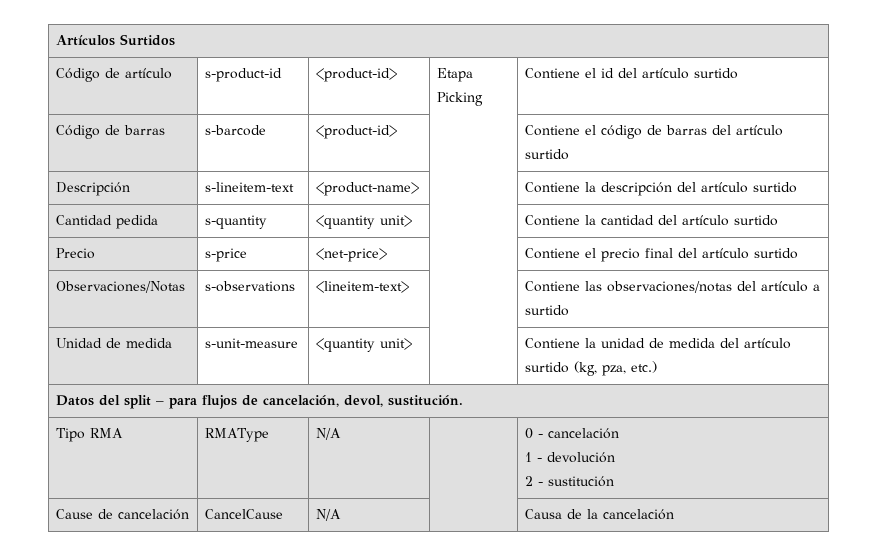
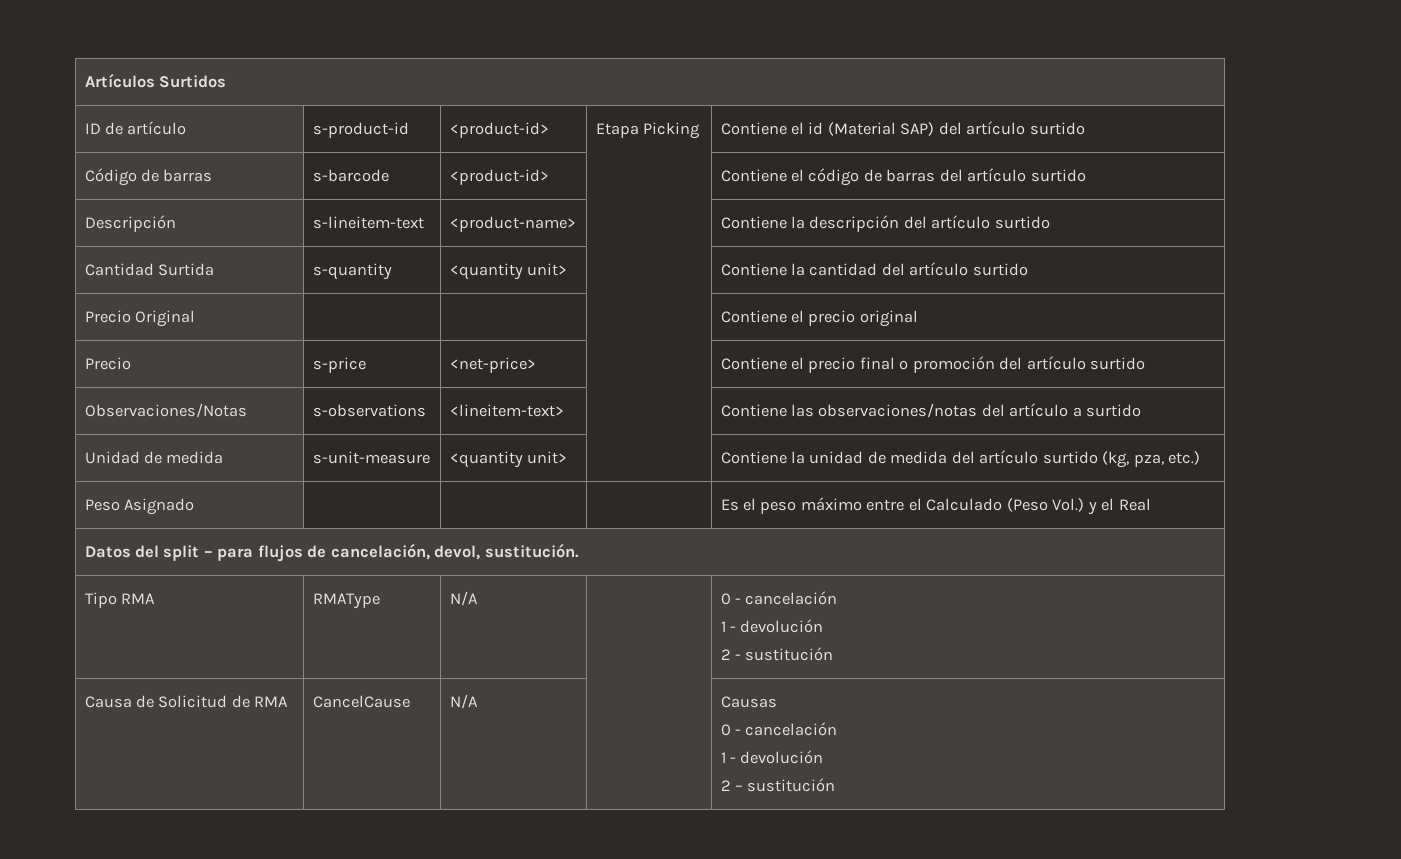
- Código de artículo | s-product-id | <product-id> | Etapa Picking | Contiene el id del artículo surtido
+ ID de artículo | s-product-id | <product-id> | Etapa Picking | Contiene el id (Material SAP) del artículo surtido
- Cantidad pedida | s-quantity | <quantity unit> | | Contiene la cantidad del artículo surtido
+ Cantidad Surtida | s-quantity | <quantity unit> | | Contiene la cantidad del artículo surtido
+ Precio Original | | | | Contiene el precio original
- Precio | s-price | <net-price> | | Contiene el precio final del artículo surtido
+ Precio | s-price | <net-price> | | Contiene el precio final o promoción del artículo surtido
+ Peso Asignado | | | | Es el peso máximo entre el Calculado (Peso Vol.) y el Real
- Cause de cancelación | CancelCause | N/A | | Causa de la cancelación
+ Causa de Solicitud de RMA | CancelCause | N/A | | Causas
+ 0 - cancelación
+ 1 - devolución
+ 2 – sustitución

